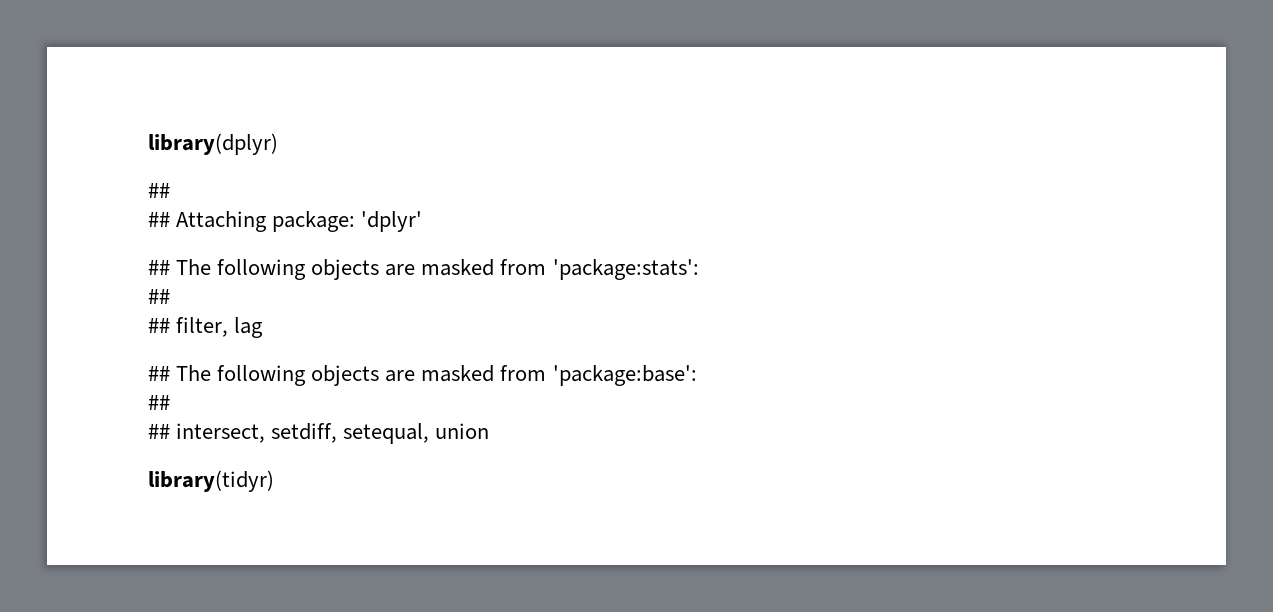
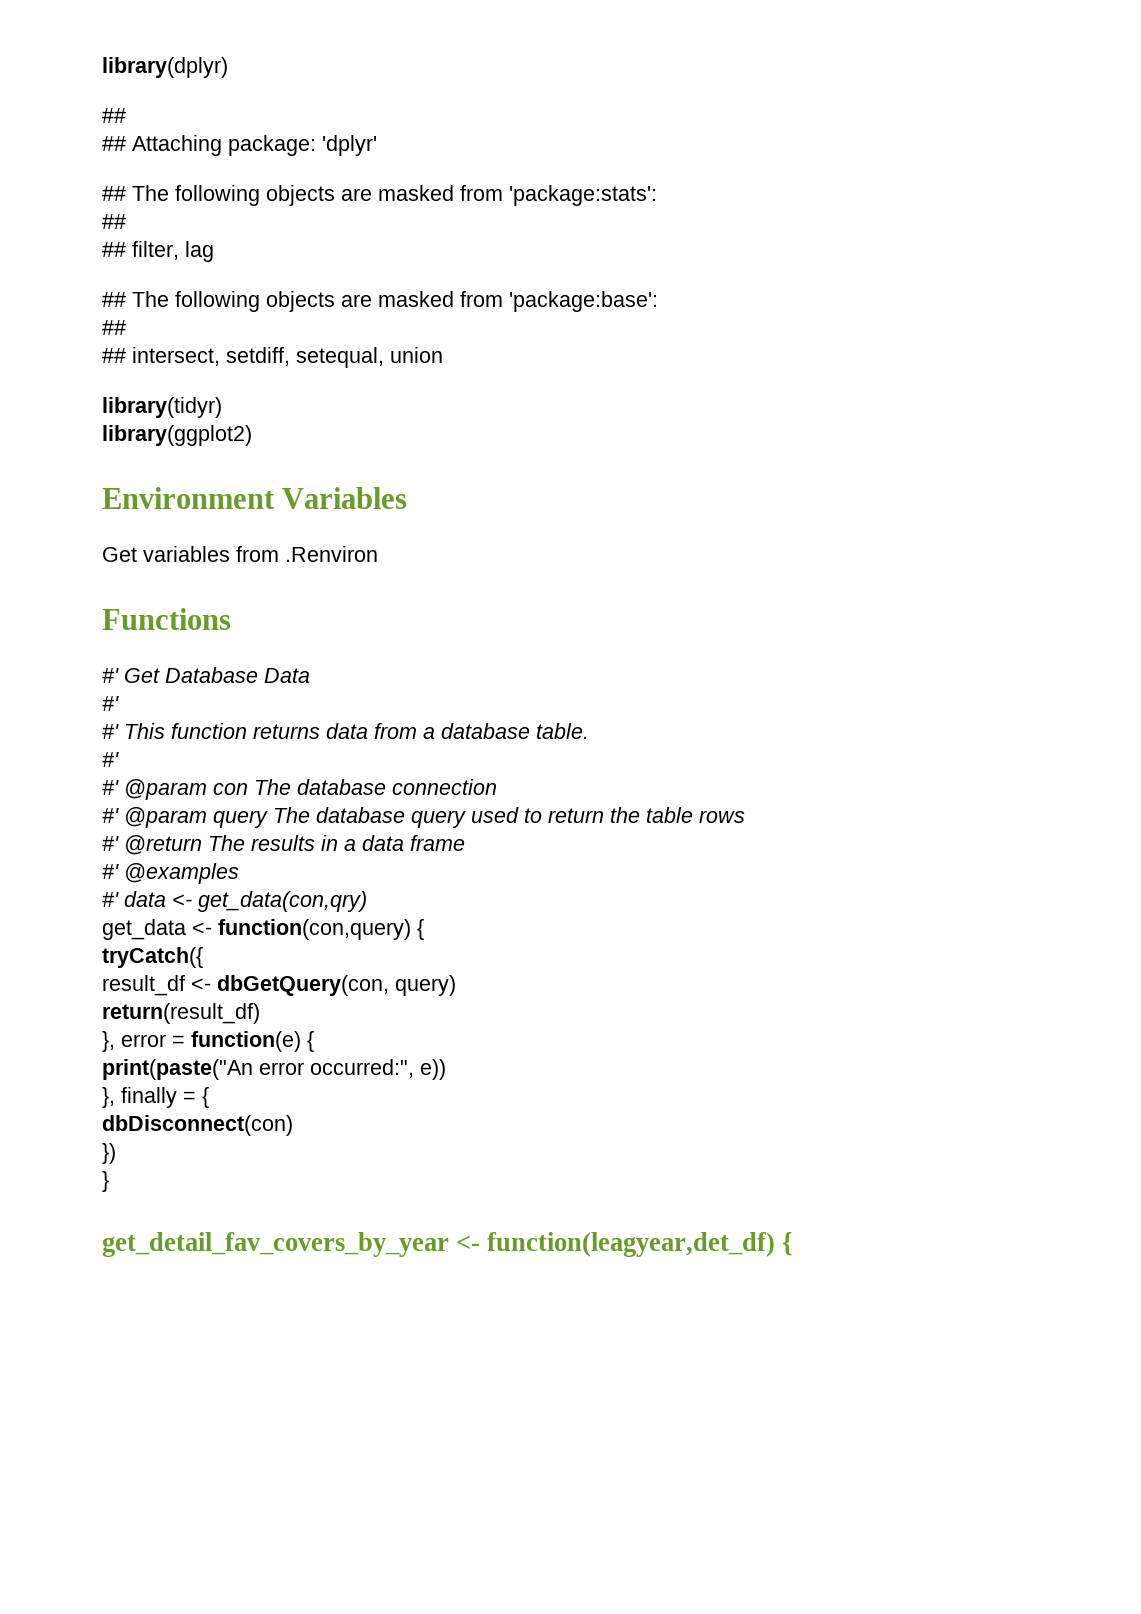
+ library(ggplot2)
+ Environment Variables
+ Get variables from .Renviron
+ Functions
+ #' Get Database Data
+ #'
+ #' This function returns data from a database table.
+ #'
+ #' @param con The database connection
+ #' @param query The database query used to return the table rows
+ #' @return The results in a data frame
+ #' @examples
+ #' data <- get_data(con,qry)
+ get_data <- function(con,query) {
+ tryCatch({
+ result_df <- dbGetQuery(con, query)
+ return(result_df)
+ }, error = function(e) {
+ print(paste("An error occurred:", e))
+ }, finally = {
+ dbDisconnect(con)
+ })
+ }
+ get_detail_fav_covers_by_year <- function(leagyear,det_df) {

